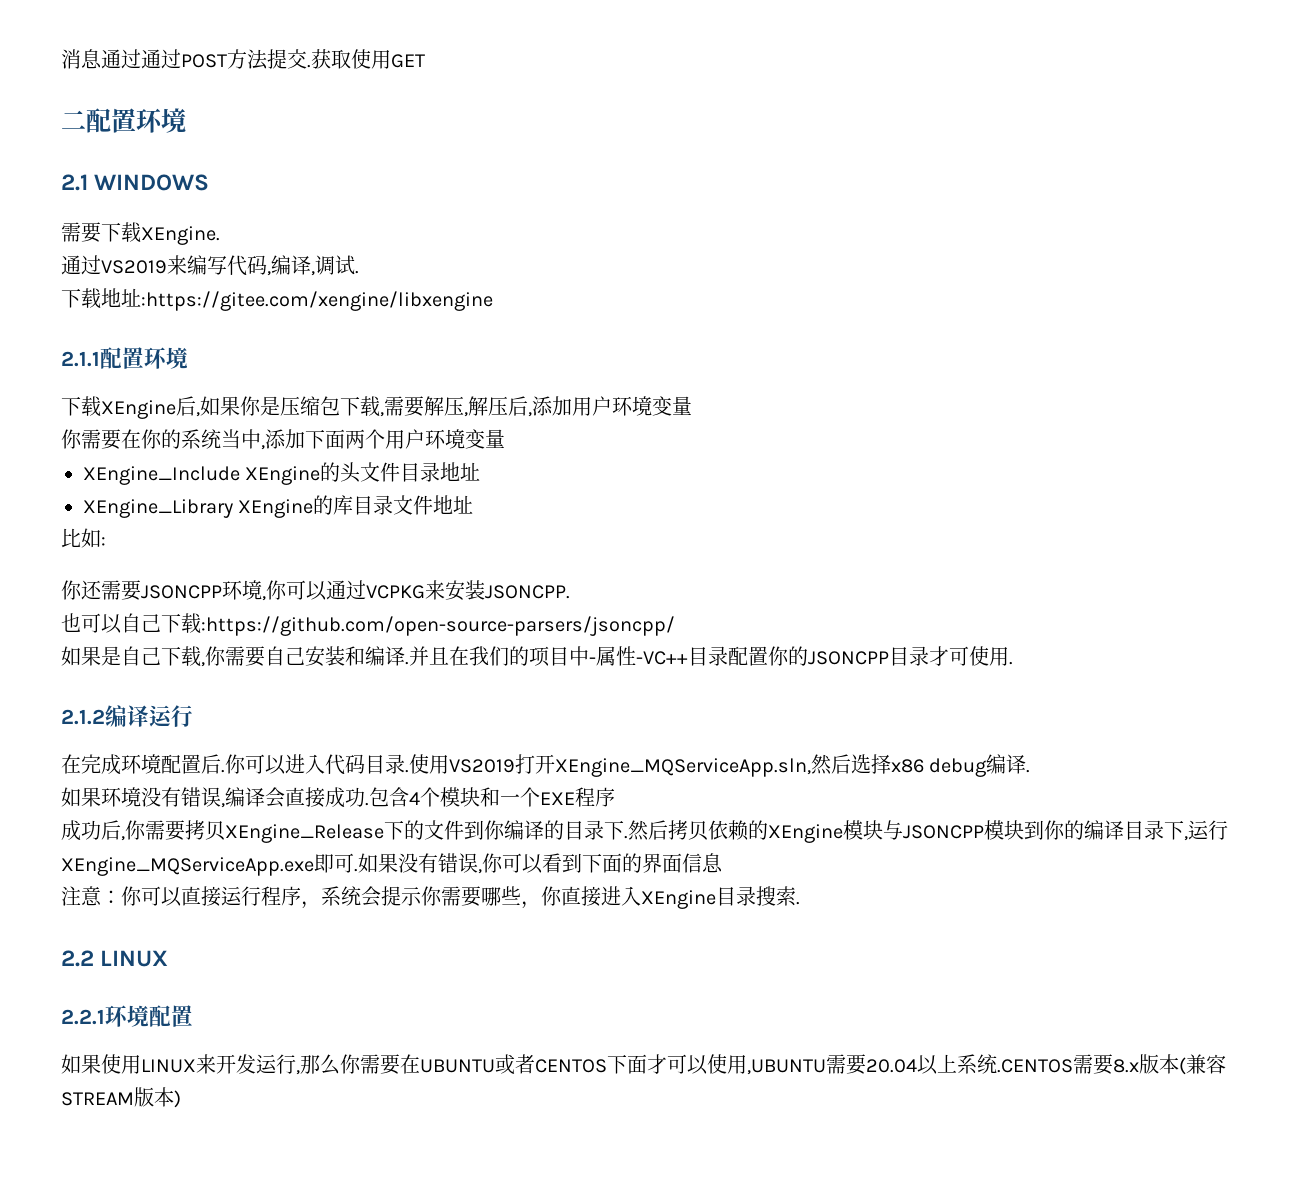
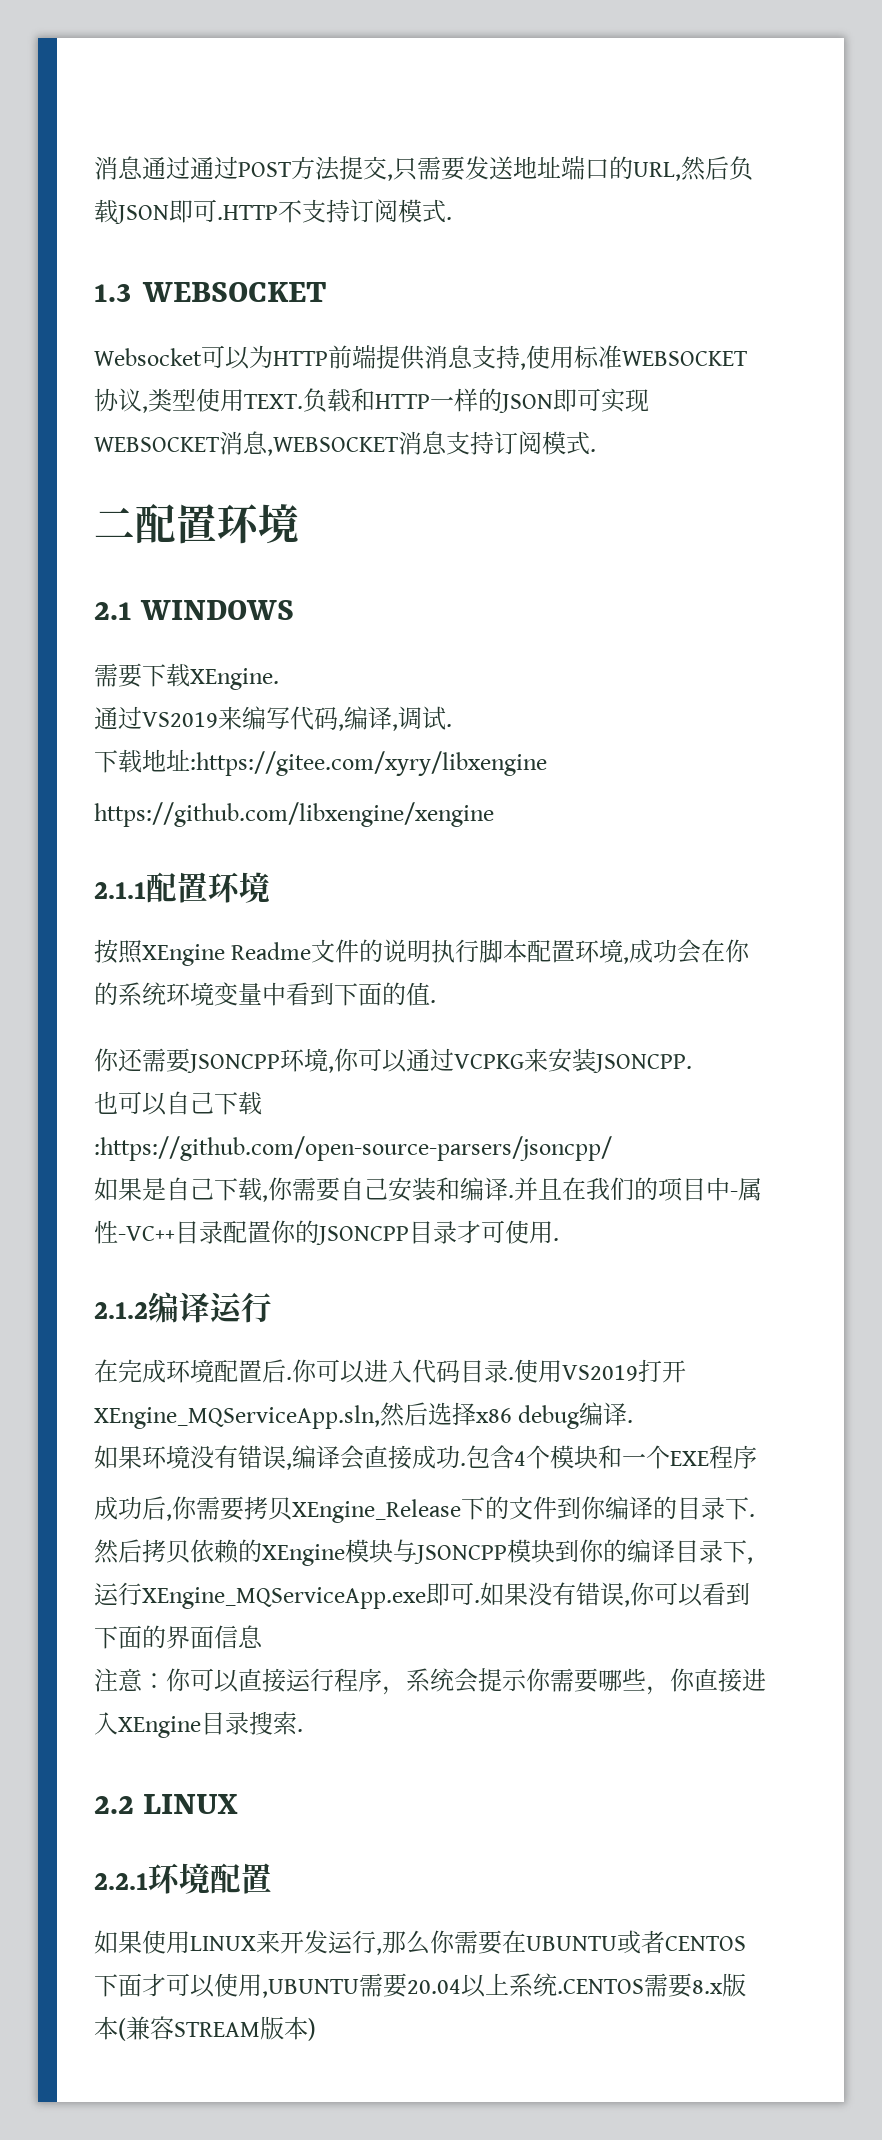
- 消息通过通过POST方法提交.获取使用GET
+ 消息通过通过POST方法提交,只需要发送地址端口的URL,然后负载JSON即可.HTTP不支持订阅模式.
+ 1.3 WEBSOCKET
+ Websocket可以为HTTP前端提供消息支持,使用标准WEBSOCKET协议,类型使用TEXT.负载和HTTP一样的JSON即可实现WEBSOCKET消息,WEBSOCKET消息支持订阅模式.
- 下载地址:https://gitee.com/xengine/libxengine
+ 下载地址:https://gitee.com/xyry/libxengine
+ https://github.com/libxengine/xengine
- 下载XEngine后,如果你是压缩包下载,需要解压,解压后,添加用户环境变量
- 你需要在你的系统当中,添加下面两个用户环境变量
- XEngine_Include XEngine的头文件目录地址
- XEngine_Library XEngine的库目录文件地址
- 比如:
+ 按照XEngine Readme文件的说明执行脚本配置环境,成功会在你的系统环境变量中看到下面的值.

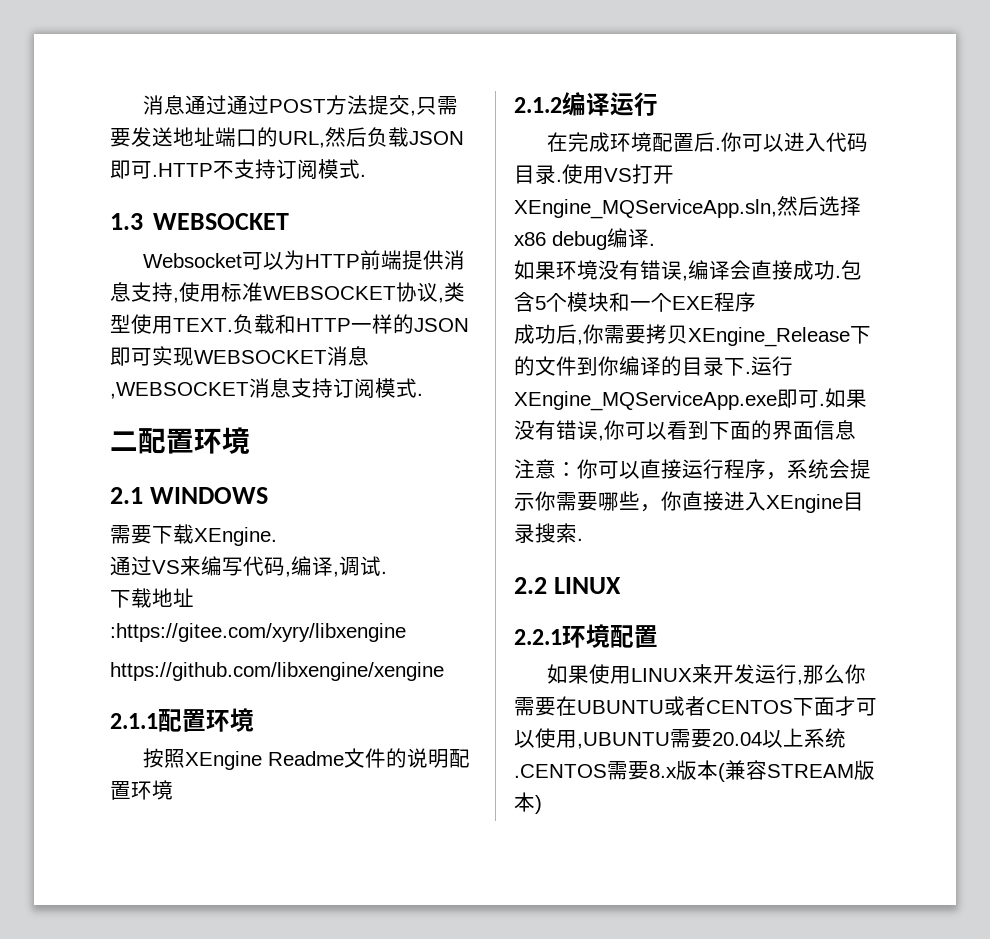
- 通过VS2019来编写代码,编译,调试.
+ 通过VS来编写代码,编译,调试.
- 按照XEngine Readme文件的说明执行脚本配置环境,成功会在你的系统环境变量中看到下面的值.
- 你还需要JSONCPP环境,你可以通过VCPKG来安装JSONCPP.
- 也可以自己下载:https://github.com/open-source-parsers/jsoncpp/
- 如果是自己下载,你需要自己安装和编译.并且在我们的项目中-属性-VC++目录配置你的JSONCPP目录才可使用.
+ 按照XEngine Readme文件的说明配置环境
- 使用VS2019打开XEngine_MQServiceApp.sln,然后选择x86 debug编译.
+ 使用VS打开XEngine_MQServiceApp.sln,然后选择x86 debug编译.
- 包含4个模块和一个EXE程序
+ 包含5个模块和一个EXE程序
- 然后拷贝依赖的XEngine模块与JSONCPP模块到你的编译目录下,运行XEngine_MQServiceApp.exe即可.
+ 运行XEngine_MQServiceApp.exe即可.

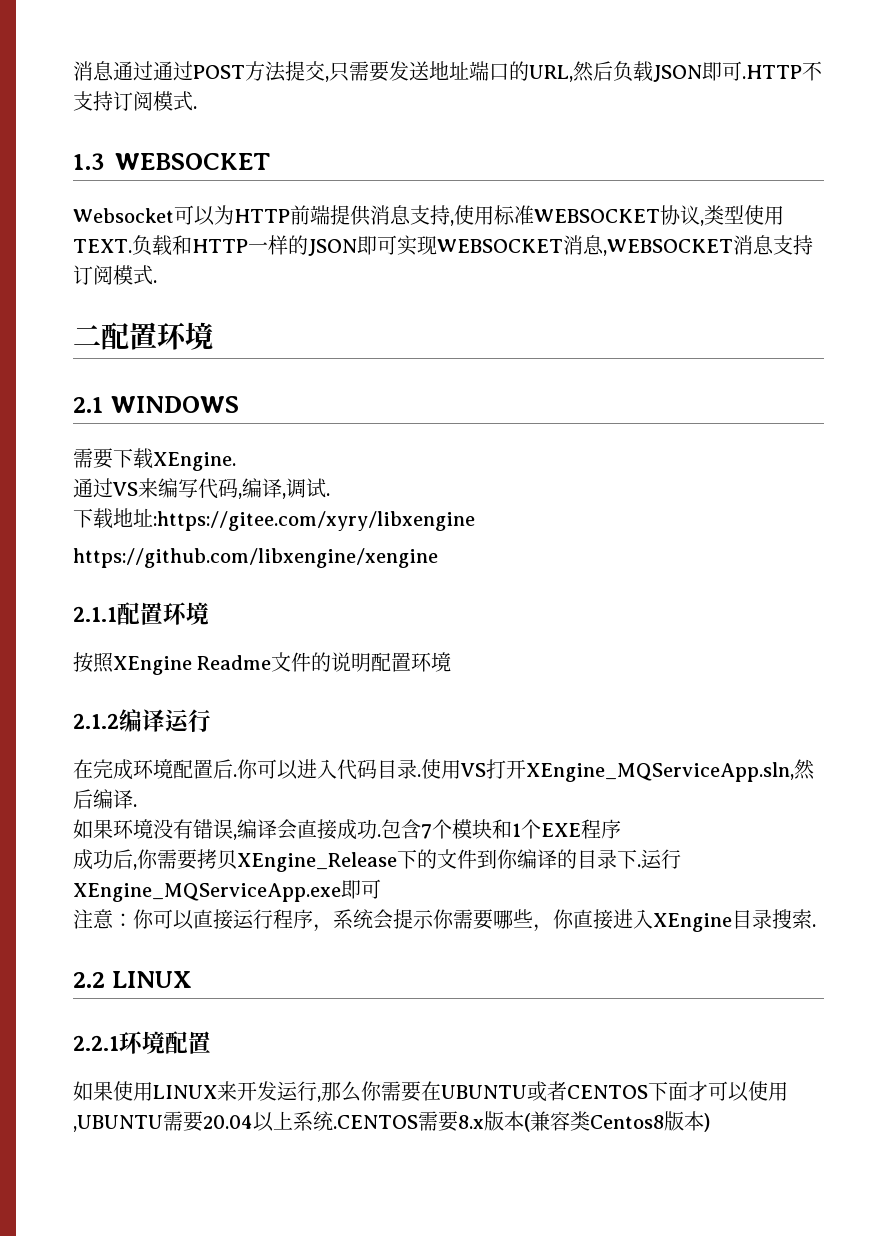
- 使用VS打开XEngine_MQServiceApp.sln,然后选择x86 debug编译.
+ 使用VS打开XEngine_MQServiceApp.sln,然后编译.
- 包含5个模块和一个EXE程序
+ 包含7个模块和1个EXE程序
- 运行XEngine_MQServiceApp.exe即可.如果没有错误,你可以看到下面的界面信息
+ 运行XEngine_MQServiceApp.exe即可
- 如果使用LINUX来开发运行,那么你需要在UBUNTU或者CENTOS下面才可以使用,UBUNTU需要20.04以上系统.CENTOS需要8.x版本(兼容STREAM版本)
+ 如果使用LINUX来开发运行,那么你需要在UBUNTU或者CENTOS下面才可以使用,UBUNTU需要20.04以上系统.CENTOS需要8.x版本(兼容类Centos8版本)

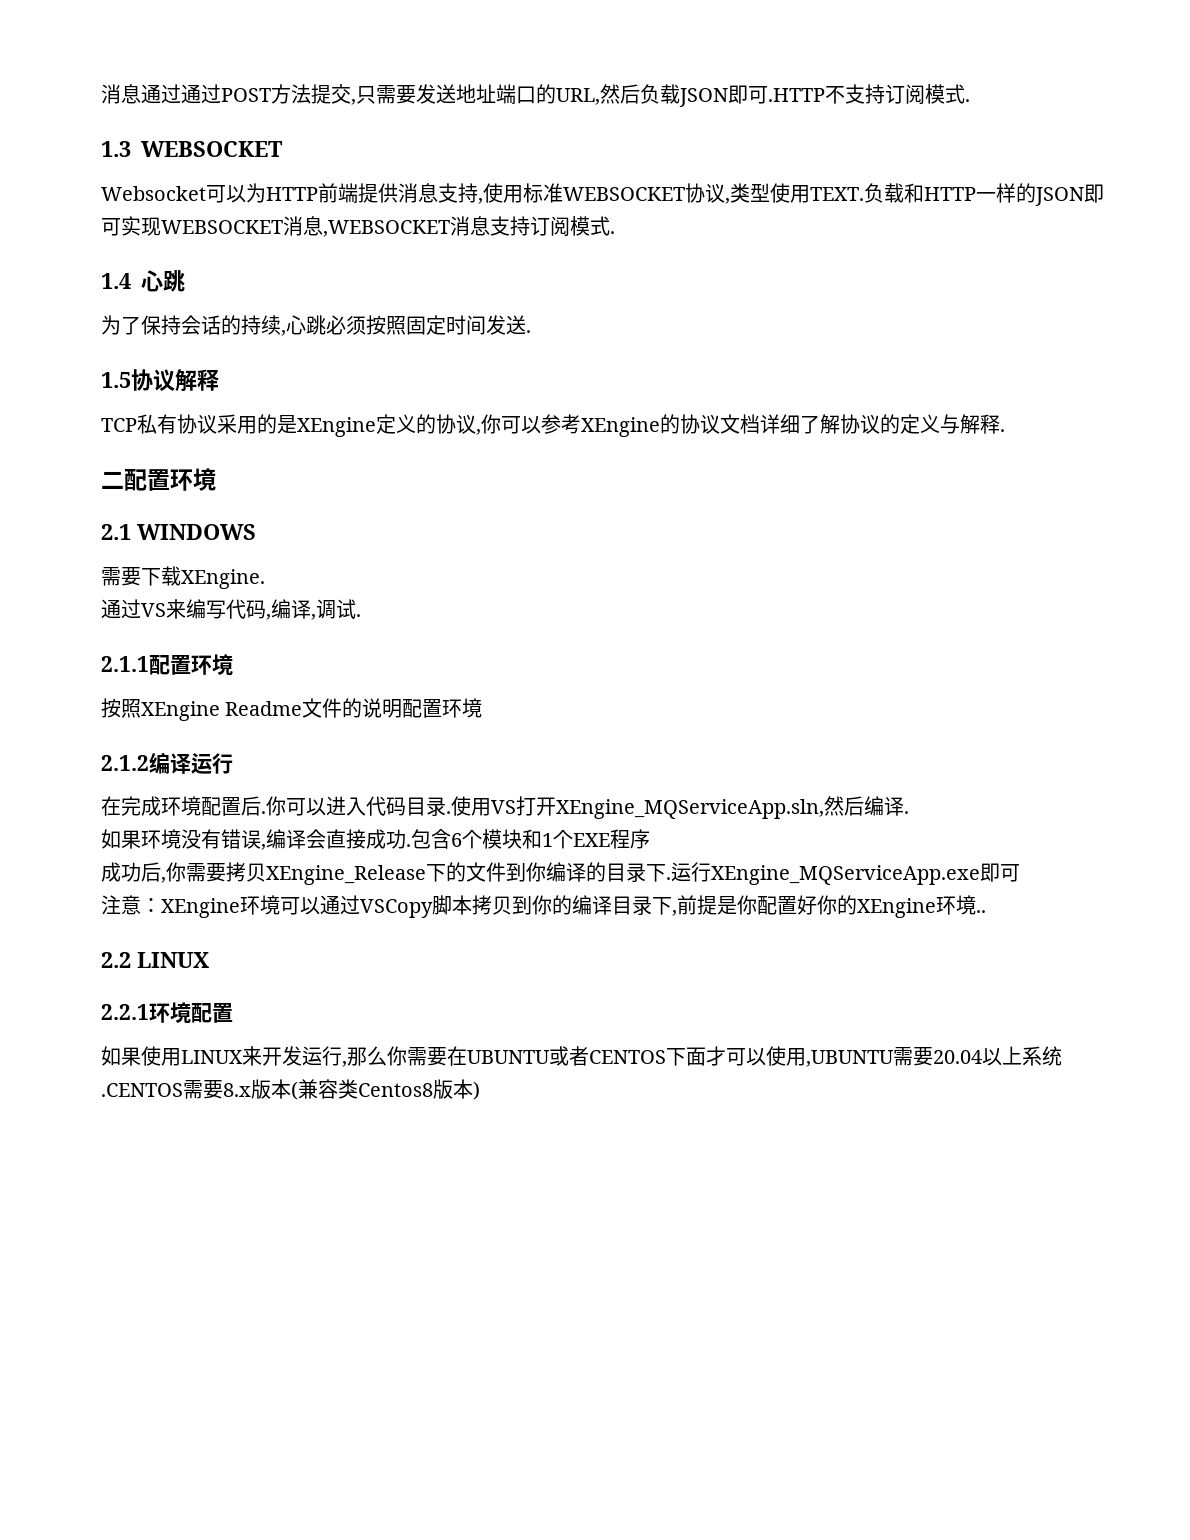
+ 1.4心跳
+ 为了保持会话的持续,心跳必须按照固定时间发送.
+ 1.5协议解释
+ TCP私有协议采用的是XEngine定义的协议,你可以参考XEngine的协议文档详细了解协议的定义与解释.
- 下载地址:https://gitee.com/xyry/libxengine
- https://github.com/libxengine/xengine
- 包含7个模块和1个EXE程序
+ 包含6个模块和1个EXE程序
- 注意：你可以直接运行程序，系统会提示你需要哪些，你直接进入XEngine目录搜索.
+ 注意：XEngine环境可以通过VSCopy脚本拷贝到你的编译目录下,前提是你配置好你的XEngine环境..

